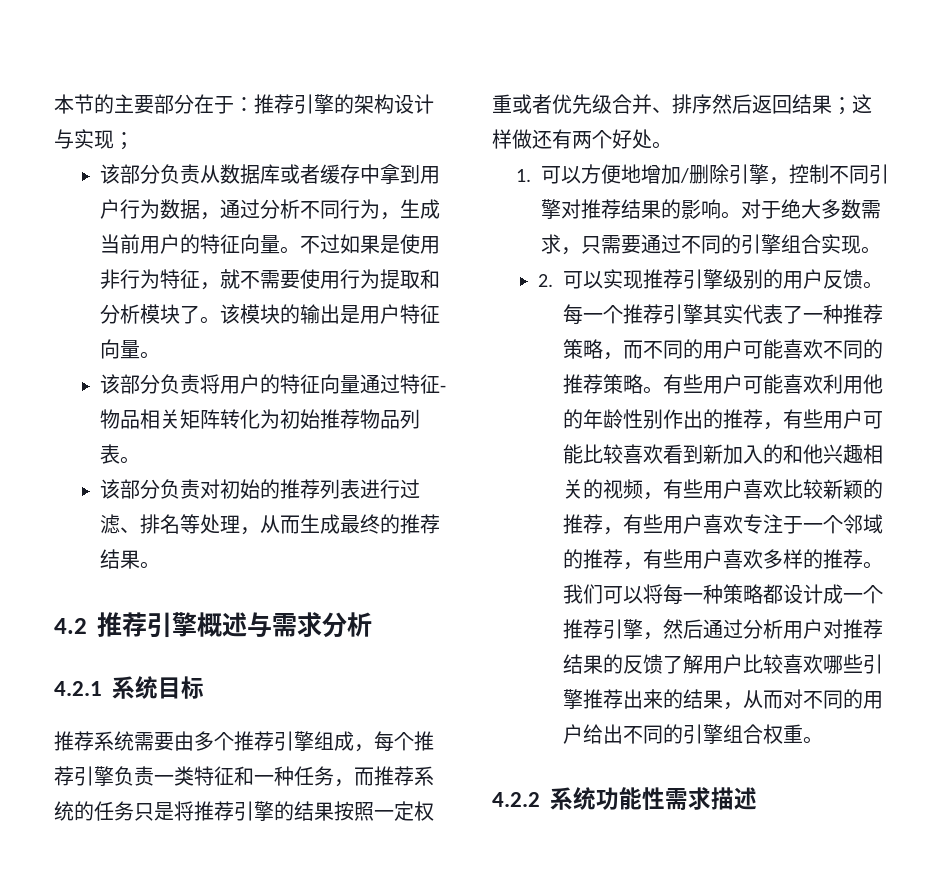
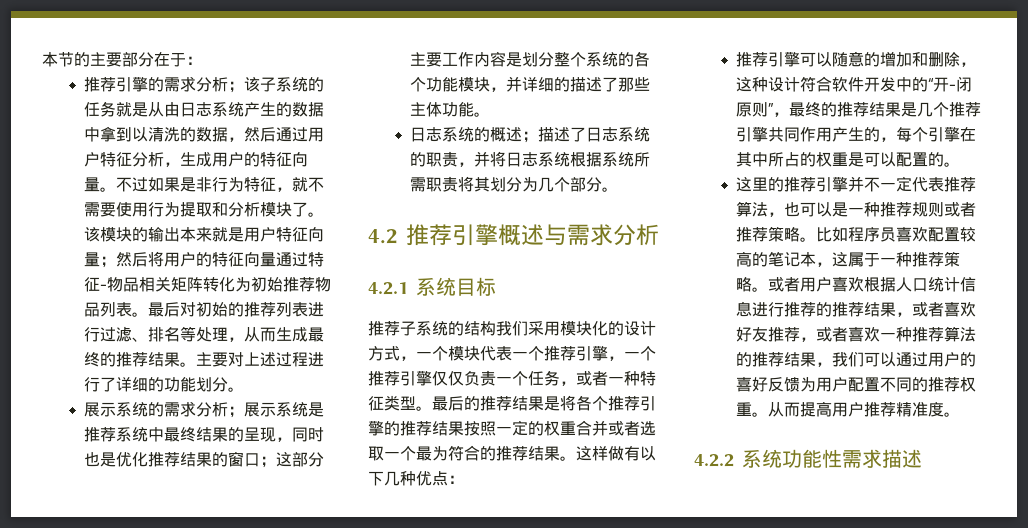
- 本节的主要部分在于：推荐引擎的架构设计与实现；
- 该部分负责从数据库或者缓存中拿到用户行为数据，通过分析不同行为，生成当前用户的特征向量。
+ 本节的主要部分在于：
+ 推荐引擎的需求分析；该子系统的任务就是从由日志系统产生的数据中拿到以清洗的数据，然后通过用户特征分析，生成用户的特征向量。
- 不过如果是使用非行为特征，就不需要使用行为提取和分析模块了。
+ 不过如果是非行为特征，就不需要使用行为提取和分析模块了。
- 该模块的输出是用户特征向量。
- 该部分负责将用户的特征向量通过特征-物品相关矩阵转化为初始推荐物品列表。
- 该部分负责对初始的推荐列表进行过滤、排名等处理，从而生成最终的推荐结果。
+ 该模块的输出本来就是用户特征向量；然后将用户的特征向量通过特征-物品相关矩阵转化为初始推荐物品列表。最后对初始的推荐列表进行过滤、排名等处理，从而生成最终的推荐结果。主要对上述过程进行了详细的功能划分。
+ 展示系统的需求分析；展示系统是推荐系统中最终结果的呈现，同时也是优化推荐结果的窗口；这部分主要工作内容是划分整个系统的各个功能模块，并详细的描述了那些主体功能。
+ 日志系统的概述；描述了日志系统的职责，并将日志系统根据系统所需职责将其划分为几个部分。
- 推荐系统需要由多个推荐引擎组成，每个推荐引擎负责一类特征和一种任务，而推荐系统的任务只是将推荐引擎的结果按照一定权重或者优先级合并、排序然后返回结果；这样做还有两个好处。
- 1.可以方便地增加/删除引擎，控制不同引擎对推荐结果的影响。对于绝大多数需求，只需要通过不同的引擎组合实现。
- 2.可以实现推荐引擎级别的用户反馈。每一个推荐引擎其实代表了一种推荐策略，而不同的用户可能喜欢不同的推荐策略。有些用户可能喜欢利用他的年龄性别作出的推荐，有些用户可能比较喜欢看到新加入的和他兴趣相关的视频，有些用户喜欢比较新颖的推荐，有些用户喜欢专注于一个邻域的推荐，有些用户喜欢多样的推荐。我们可以将每一种策略都设计成一个推荐引擎，然后通过分析用户对推荐结果的反馈了解用户比较喜欢哪些引擎推荐出来的结果，从而对不同的用户给出不同的引擎组合权重。
+ 推荐子系统的结构我们采用模块化的设计方式，一个模块代表一个推荐引擎，一个推荐引擎仅仅负责一个任务，或者一种特征类型。最后的推荐结果是将各个推荐引擎的推荐结果按照一定的权重合并或者选取一个最为符合的推荐结果。这样做有以下几种优点：
+ 推荐引擎可以随意的增加和删除，这种设计符合软件开发中的“开-闭原则”，最终的推荐结果是几个推荐引擎共同作用产生的，每个引擎在其中所占的权重是可以配置的。
+ 这里的推荐引擎并不一定代表推荐算法，也可以是一种推荐规则或者推荐策略。比如程序员喜欢配置较高的笔记本，这属于一种推荐策略。或者用户喜欢根据人口统计信息进行推荐的推荐结果，或者喜欢好友推荐，或者喜欢一种推荐算法的推荐结果，我们可以通过用户的喜好反馈为用户配置不同的推荐权重。从而提高用户推荐精准度。

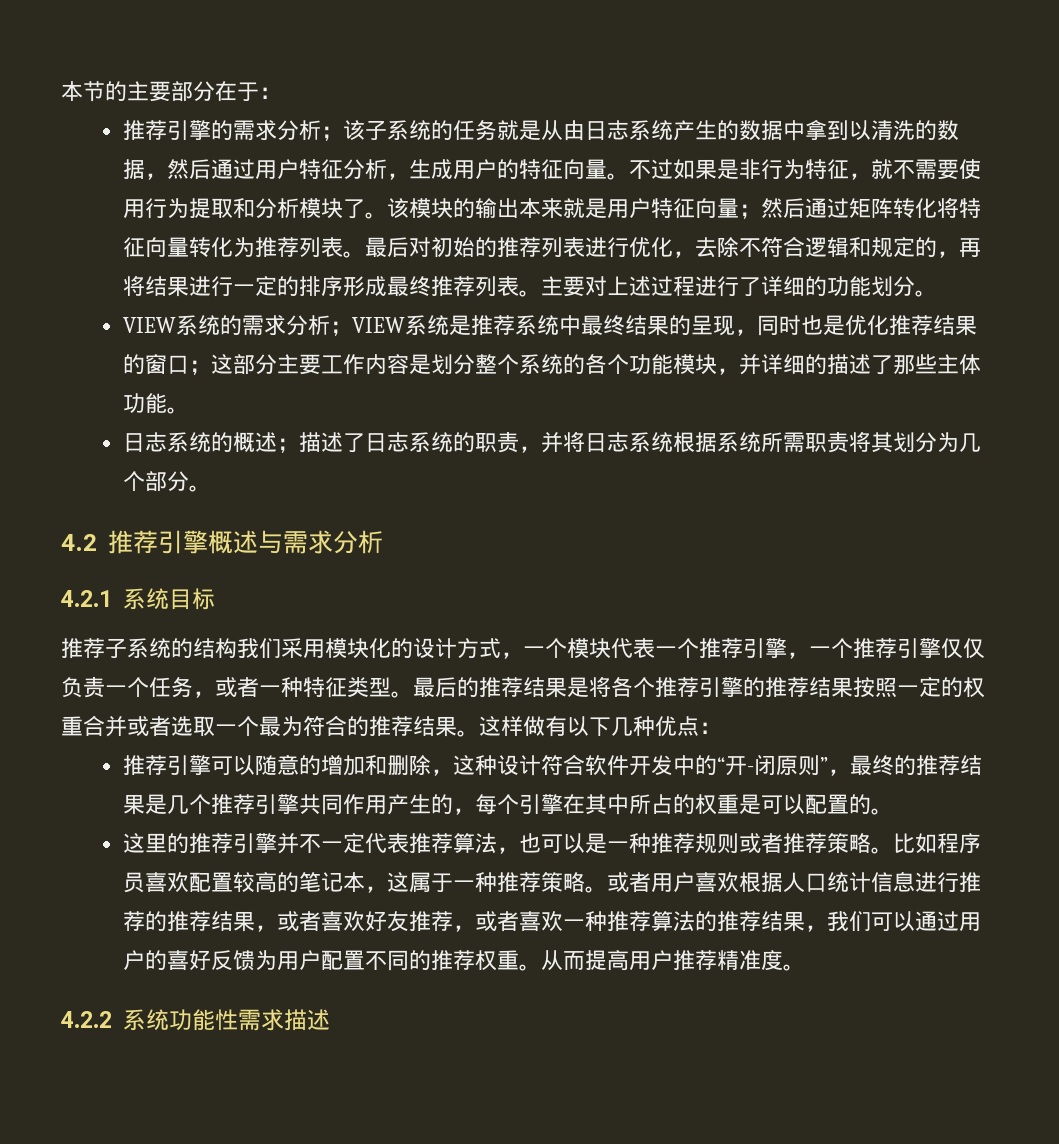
- 该模块的输出本来就是用户特征向量；然后将用户的特征向量通过特征-物品相关矩阵转化为初始推荐物品列表。
+ 该模块的输出本来就是用户特征向量；然后通过矩阵转化将特征向量转化为推荐列表。
- 最后对初始的推荐列表进行过滤、排名等处理，从而生成最终的推荐结果。
+ 最后对初始的推荐列表进行优化，去除不符合逻辑和规定的，再将结果进行一定的排序形成最终推荐列表。
- 展示系统的需求分析；展示系统是推荐系统中最终结果的呈现，同时也是优化推荐结果的窗口；这部分主要工作内容是划分整个系统的各个功能模块，并详细的描述了那些主体功能。
+ VIEW系统的需求分析；VIEW系统是推荐系统中最终结果的呈现，同时也是优化推荐结果的窗口；这部分主要工作内容是划分整个系统的各个功能模块，并详细的描述了那些主体功能。

